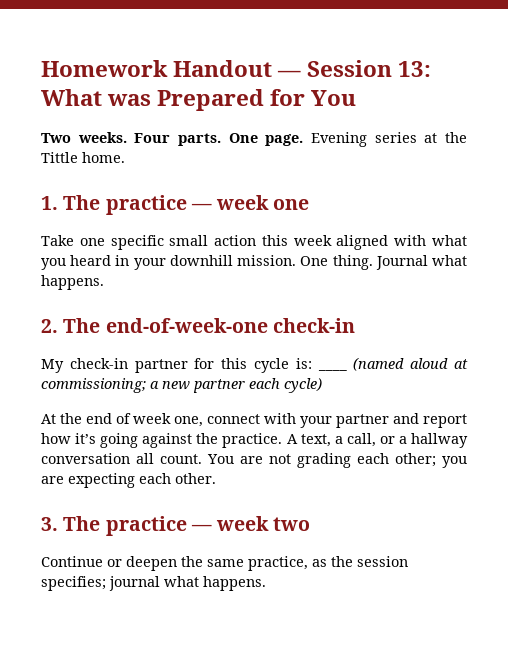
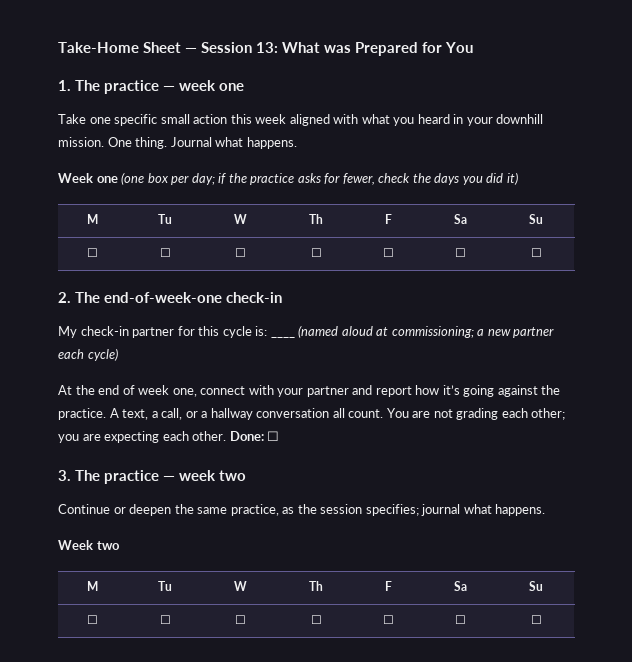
- Homework Handout — Session 13: What was Prepared for You
+ Take-Home Sheet — Session 13: What was Prepared for You
- Two weeks. Four parts. One page. Evening series at the Tittle home.
+ Week one (one box per day; if the practice asks for fewer, check the days you did it)
+ M | Tu | W | Th | F | Sa | Su
+ ☐ | ☐ | ☐ | ☐ | ☐ | ☐ | ☐
+ Done: ☐
+ Week two
+ M | Tu | W | Th | F | Sa | Su
+ ☐ | ☐ | ☐ | ☐ | ☐ | ☐ | ☐

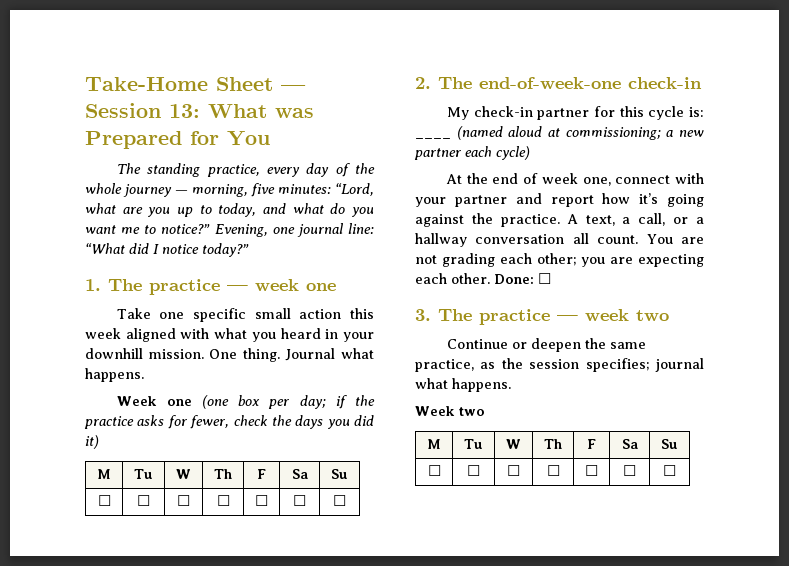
+ The standing practice, every day of the whole journey — morning, five minutes: “Lord, what are you up to today, and what do you want me to notice?” Evening, one journal line: “What did I notice today?”

